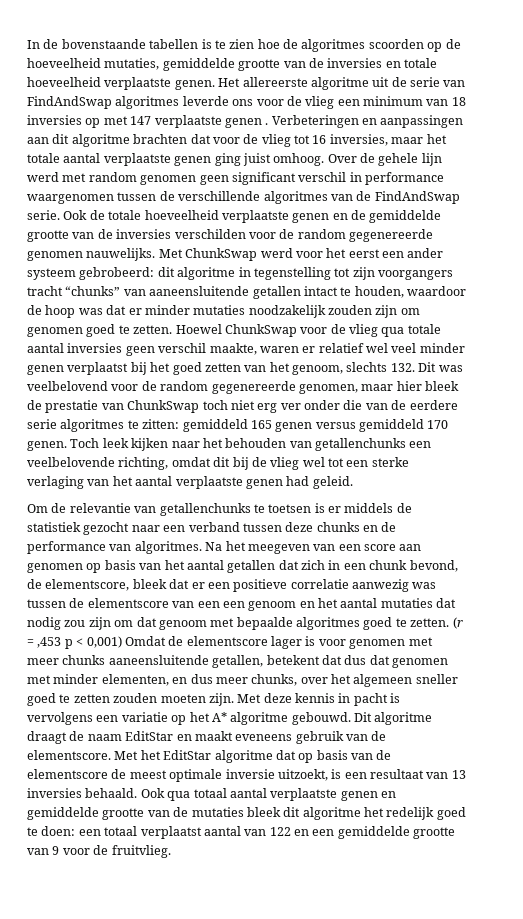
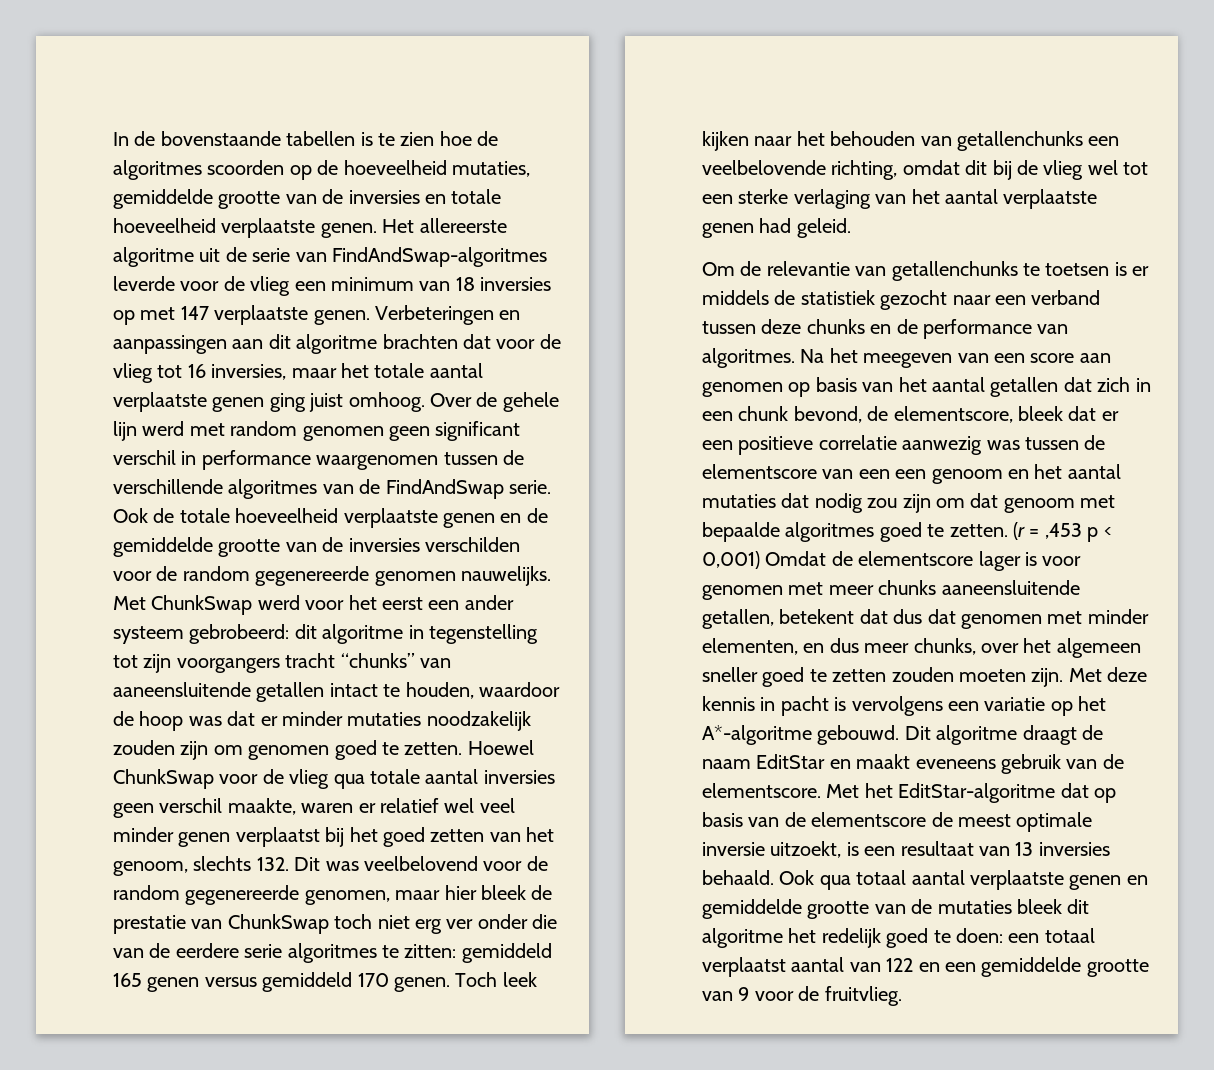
- Het allereerste algoritme uit de serie van FindAndSwap algoritmes leverde ons voor de vlieg een minimum van 18 inversies op met 147 verplaatste genen .
+ Het allereerste algoritme uit de serie van FindAndSwap-algoritmes leverde voor de vlieg een minimum van 18 inversies op met 147 verplaatste genen.
- Met deze kennis in pacht is vervolgens een variatie op het A* algoritme gebouwd.
+ Met deze kennis in pacht is vervolgens een variatie op het A*-algoritme gebouwd.
- Met het EditStar algoritme dat op basis van de elementscore de meest optimale inversie uitzoekt, is een resultaat van 13 inversies behaald.
+ Met het EditStar-algoritme dat op basis van de elementscore de meest optimale inversie uitzoekt, is een resultaat van 13 inversies behaald.

